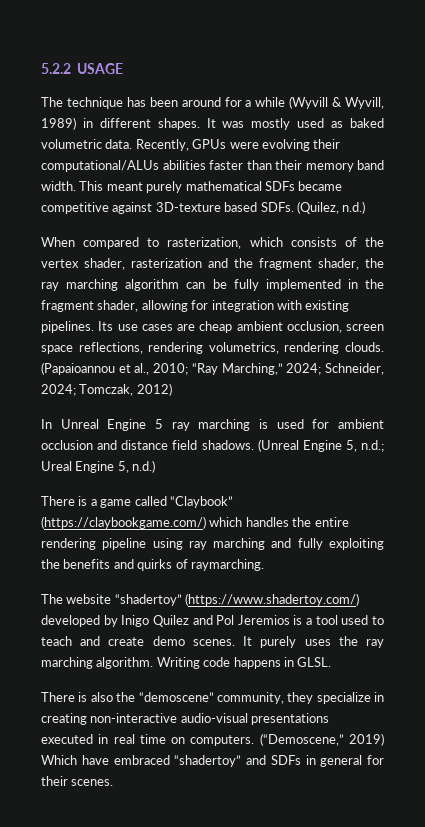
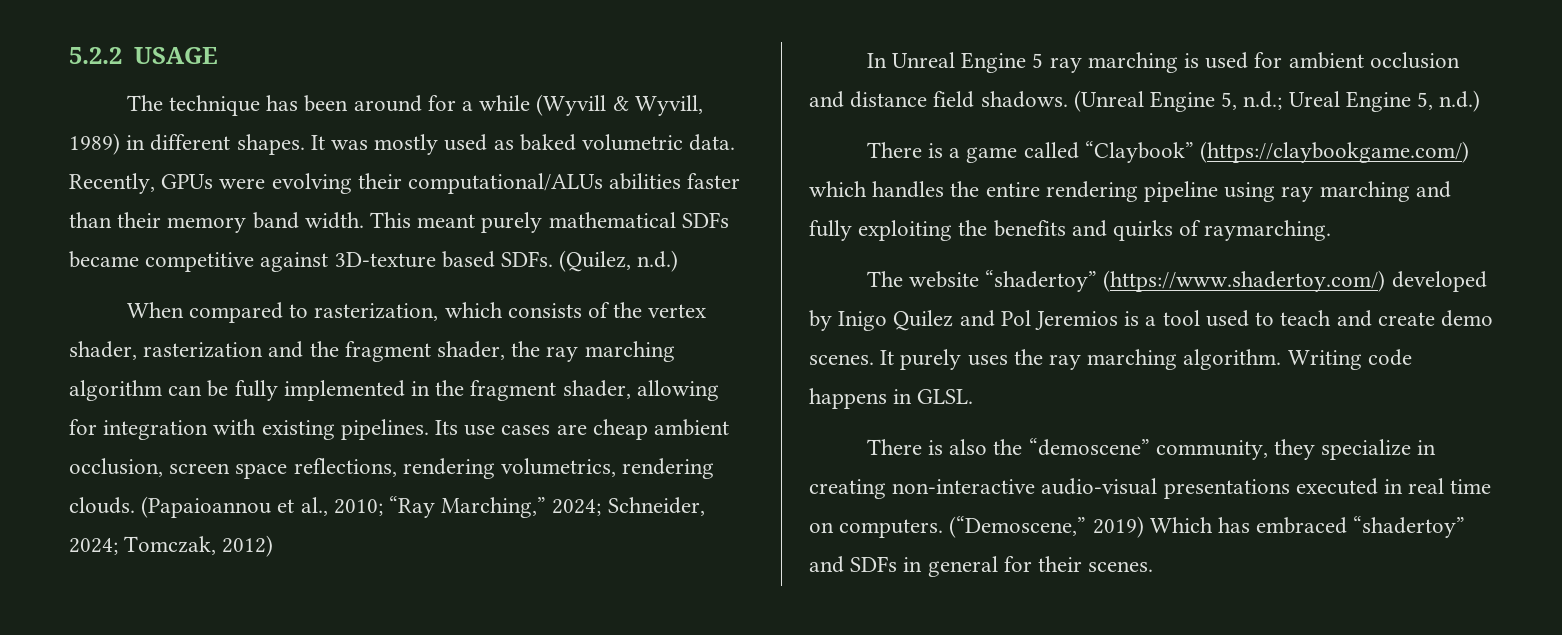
- (“Demoscene,” 2019) Which have embraced “shadertoy” and SDFs in general for their scenes.
+ (“Demoscene,” 2019) Which has embraced “shadertoy” and SDFs in general for their scenes.

